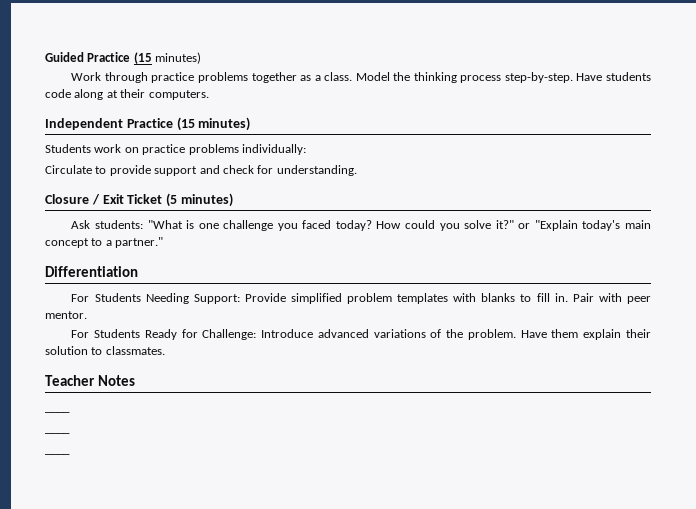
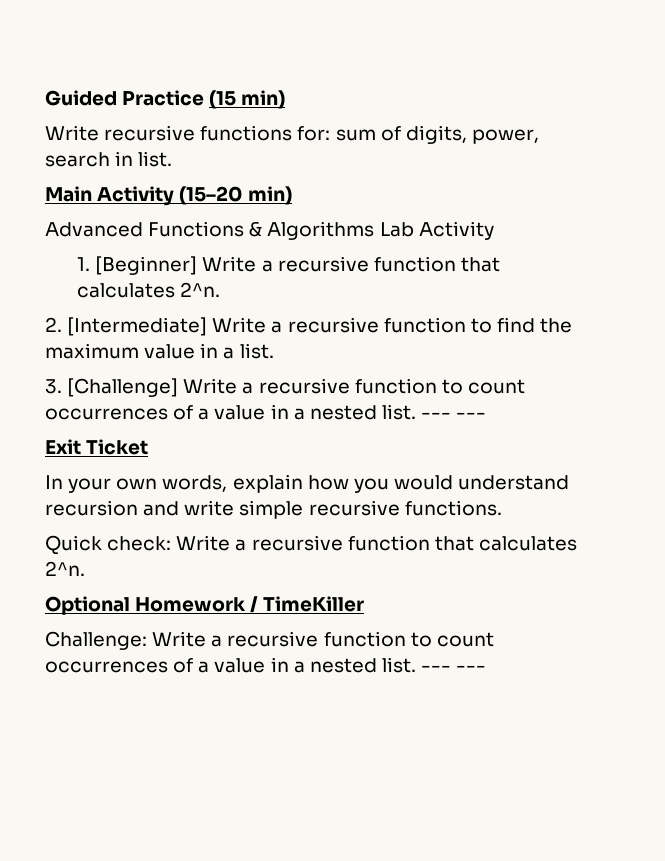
- Guided Practice (15 minutes)
- Work through practice problems together as a class. Model the thinking process step-by-step. Have students code along at their computers.
- Independent Practice (15 minutes)
- Students work on practice problems individually:
- Circulate to provide support and check for understanding.
- Closure / Exit Ticket (5 minutes)
- Ask students: "What is one challenge you faced today? How could you solve it?" or "Explain today's main concept to a partner."
- Differentiation
- For Students Needing Support: Provide simplified problem templates with blanks to fill in. Pair with peer mentor.
- For Students Ready for Challenge: Introduce advanced variations of the problem. Have them explain their solution to classmates.
- Teacher Notes
- ____
- ____
- ____
+ Guided Practice (15 min)
+ Write recursive functions for: sum of digits, power, search in list.
+ Main Activity (15–20 min)
+ Advanced Functions & Algorithms Lab Activity
+ 1. [Beginner] Write a recursive function that calculates 2^n.
+ 2. [Intermediate] Write a recursive function to find the maximum value in a list.
+ 3. [Challenge] Write a recursive function to count occurrences of a value in a nested list. --- ---
+ Exit Ticket
+ In your own words, explain how you would understand recursion and write simple recursive functions.
+ Quick check: Write a recursive function that calculates 2^n.
+ Optional Homework / TimeKiller
+ Challenge: Write a recursive function to count occurrences of a value in a nested list. --- ---

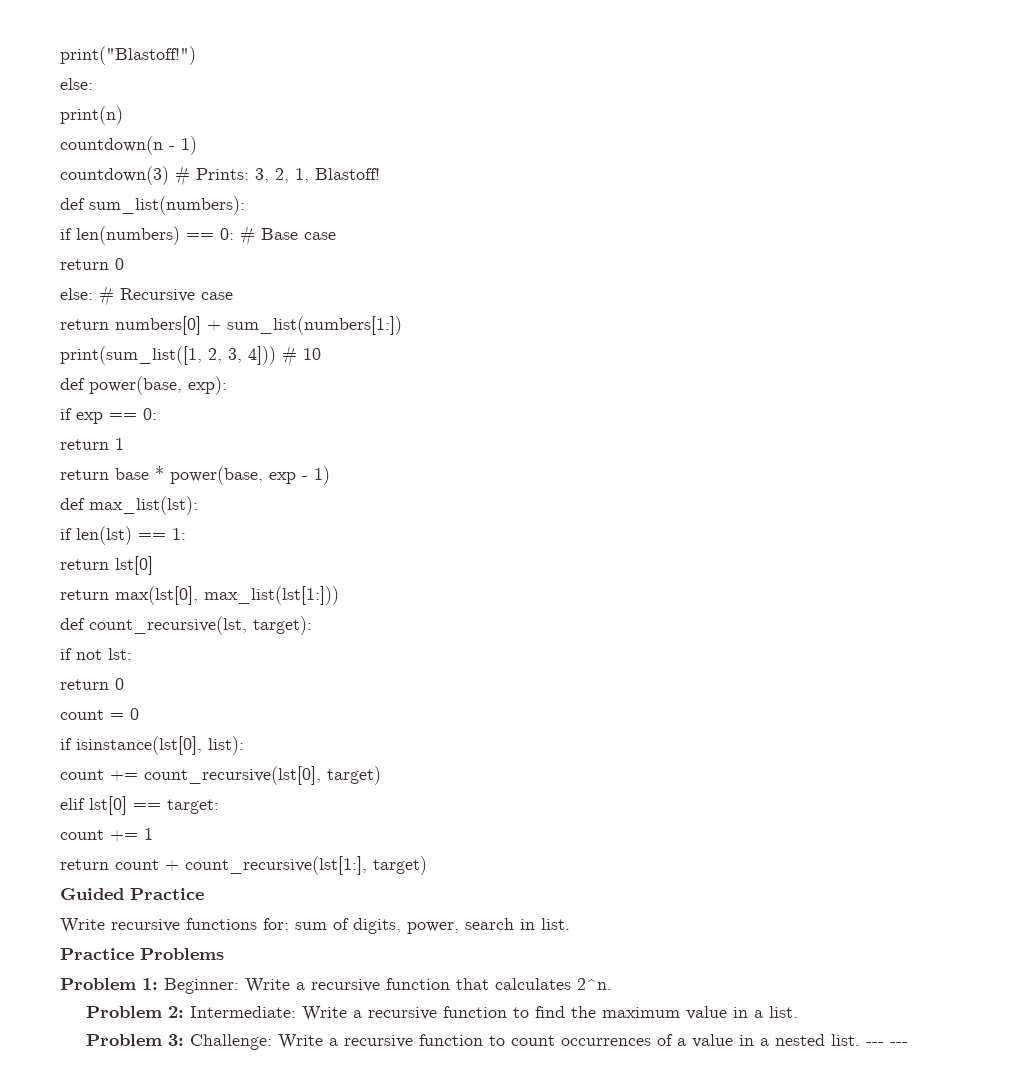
+ print("Blastoff!")
+ else:
+ print(n)
+ countdown(n - 1)
+ countdown(3) # Prints: 3, 2, 1, Blastoff!
+ def sum_list(numbers):
+ if len(numbers) == 0: # Base case
+ return 0
+ else: # Recursive case
+ return numbers[0] + sum_list(numbers[1:])
+ print(sum_list([1, 2, 3, 4])) # 10
+ def power(base, exp):
+ if exp == 0:
+ return 1
+ return base * power(base, exp - 1)
+ def max_list(lst):
+ if len(lst) == 1:
+ return lst[0]
+ return max(lst[0], max_list(lst[1:]))
+ def count_recursive(lst, target):
+ if not lst:
+ return 0
+ count = 0
+ if isinstance(lst[0], list):
+ count += count_recursive(lst[0], target)
+ elif lst[0] == target:
+ count += 1
+ return count + count_recursive(lst[1:], target)
- Guided Practice (15 min)
+ Guided Practice
- Main Activity (15–20 min)
- Advanced Functions & Algorithms Lab Activity
- 1. [Beginner] Write a recursive function that calculates 2^n.
- 2. [Intermediate] Write a recursive function to find the maximum value in a list.
+ Practice Problems
+ Problem 1: Beginner: Write a recursive function that calculates 2^n.
+ Problem 2: Intermediate: Write a recursive function to find the maximum value in a list.
- 3. [Challenge] Write a recursive function to count occurrences of a value in a nested list. --- ---
- Exit Ticket
- In your own words, explain how you would understand recursion and write simple recursive functions.
- Quick check: Write a recursive function that calculates 2^n.
- Optional Homework / TimeKiller
- Challenge: Write a recursive function to count occurrences of a value in a nested list.
+ Problem 3: Challenge: Write a recursive function to count occurrences of a value in a nested list.

